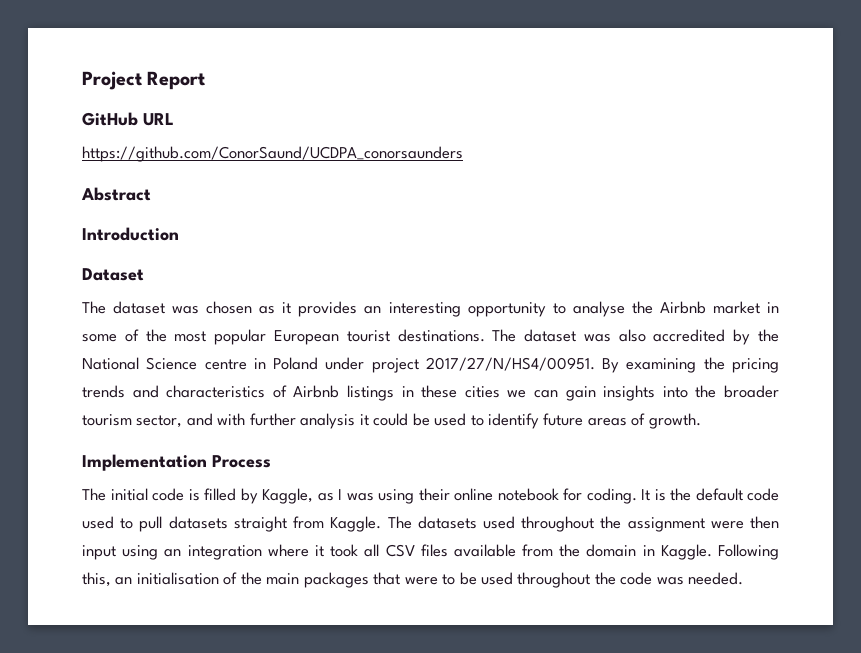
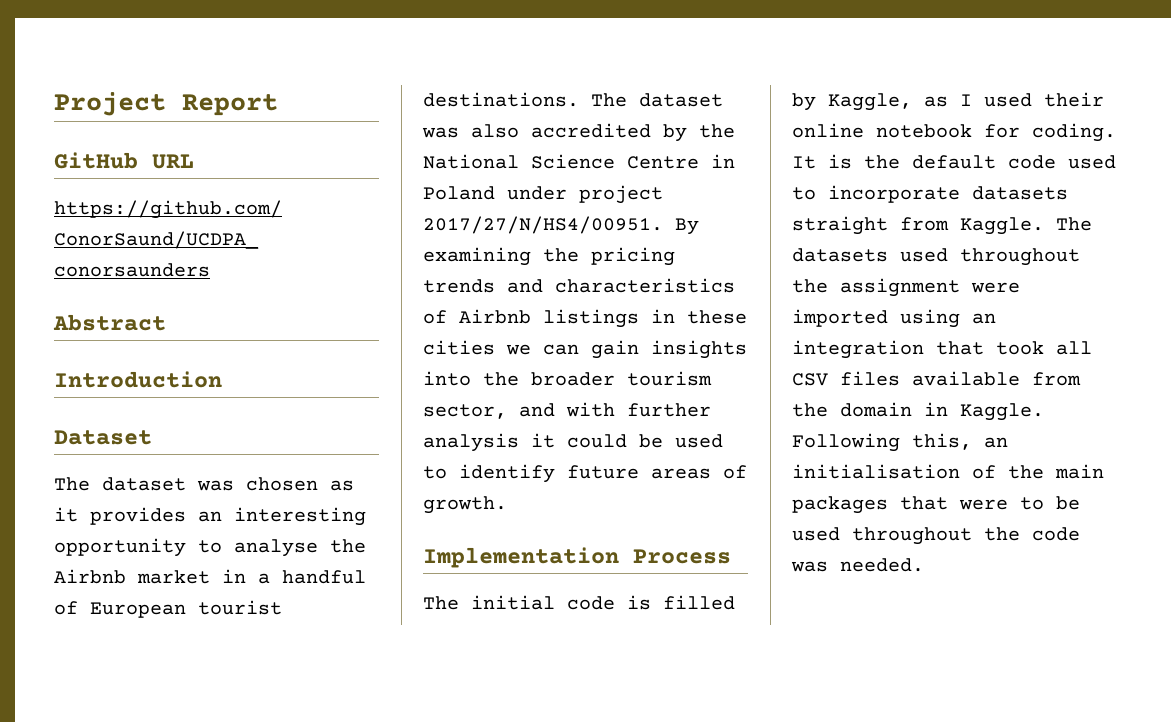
- The dataset was chosen as it provides an interesting opportunity to analyse the Airbnb market in some of the most popular European tourist destinations.
+ The dataset was chosen as it provides an interesting opportunity to analyse the Airbnb market in a handful of European tourist destinations.
- The dataset was also accredited by the National Science centre in Poland under project 2017/27/N/HS4/00951.
+ The dataset was also accredited by the National Science Centre in Poland under project 2017/27/N/HS4/00951.
- The initial code is filled by Kaggle, as I was using their online notebook for coding.
+ The initial code is filled by Kaggle, as I used their online notebook for coding.
- It is the default code used to pull datasets straight from Kaggle.
+ It is the default code used to incorporate datasets straight from Kaggle.
- The datasets used throughout the assignment were then input using an integration where it took all CSV files available from the domain in Kaggle.
+ The datasets used throughout the assignment were imported using an integration that took all CSV files available from the domain in Kaggle.

